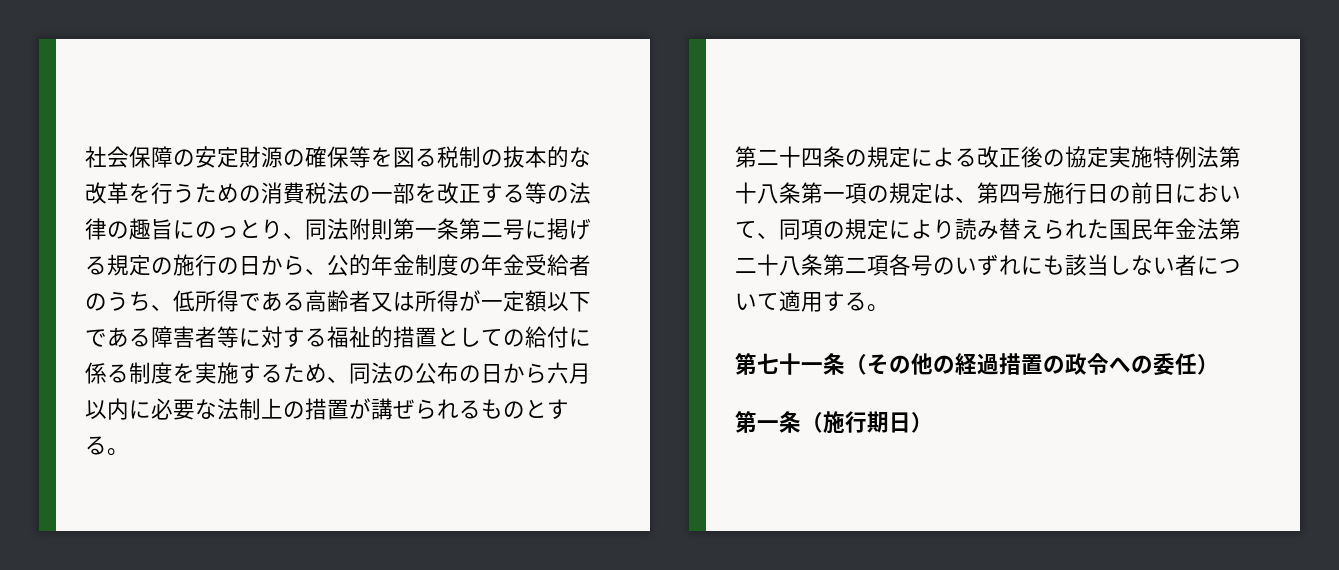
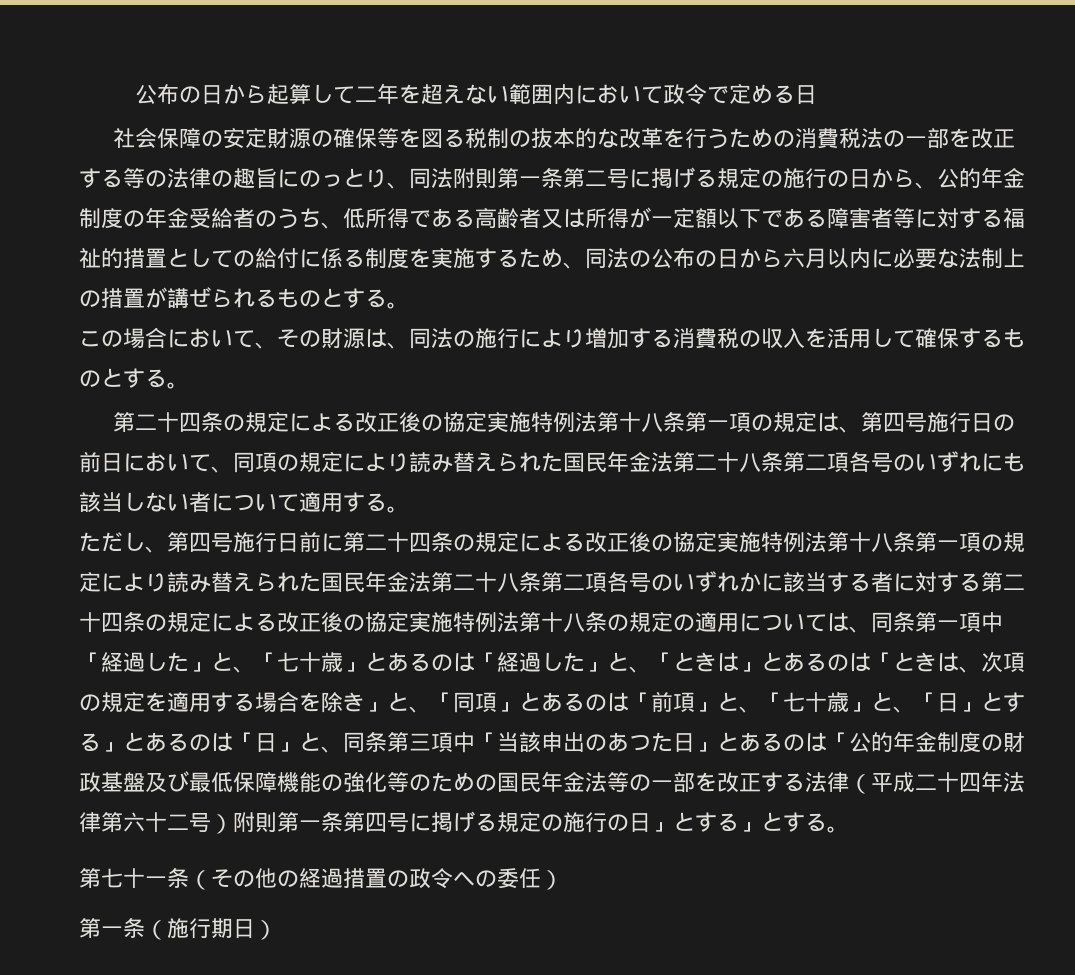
+ 公布の日から起算して二年を超えない範囲内において政令で定める日
+ この場合において、その財源は、同法の施行により増加する消費税の収入を活用して確保するものとする。
+ ただし、第四号施行日前に第二十四条の規定による改正後の協定実施特例法第十八条第一項の規定により読み替えられた国民年金法第二十八条第二項各号のいずれかに該当する者に対する第二十四条の規定による改正後の協定実施特例法第十八条の規定の適用については、同条第一項中「経過した」と、「七十歳」とあるのは「経過した」と、「ときは」とあるのは「ときは、次項の規定を適用する場合を除き」と、「同項」とあるのは「前項」と、「七十歳」と、「日」とする」とあるのは「日」と、同条第三項中「当該申出のあつた日」とあるのは「公的年金制度の財政基盤及び最低保障機能の強化等のための国民年金法等の一部を改正する法律（平成二十四年法律第六十二号）附則第一条第四号に掲げる規定の施行の日」とする」とする。

